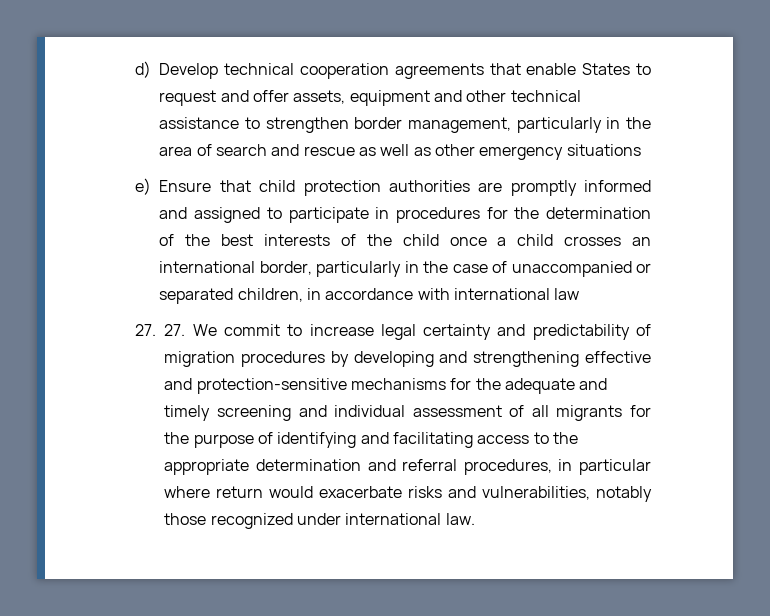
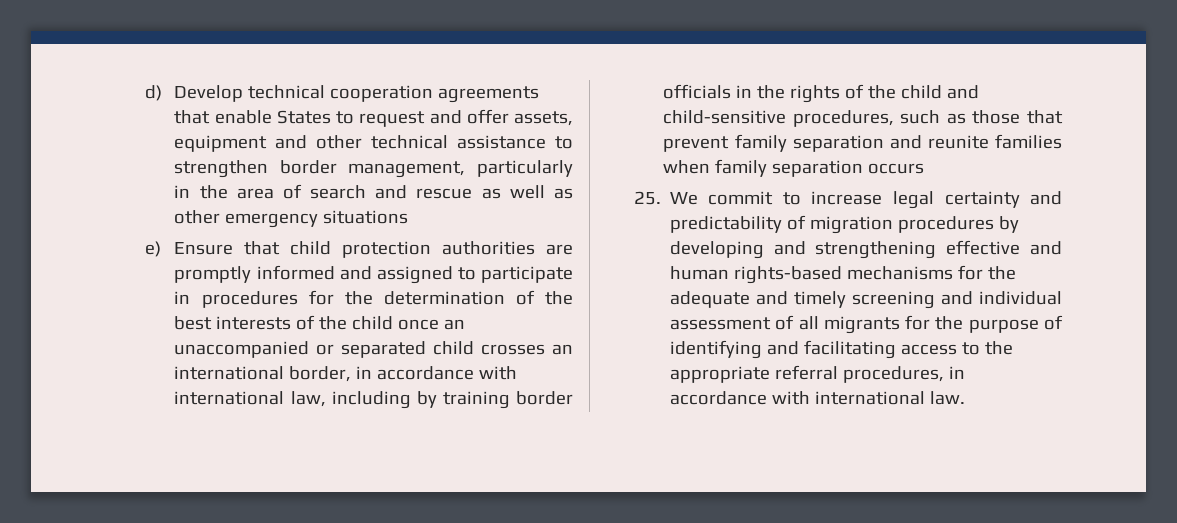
- e) Ensure that child protection authorities are promptly informed and assigned to participate in procedures for the determination of the best interests of the child once a child crosses an international border, particularly in the case of unaccompanied or separated children, in accordance with international law
- 27. 27. We commit to increase legal certainty and predictability of migration procedures by developing and strengthening effective and protection-sensitive mechanisms for the adequate and timely screening and individual assessment of all migrants for the purpose of identifying and facilitating access to the appropriate determination and referral procedures, in particular where return would exacerbate risks and vulnerabilities, notably those recognized under international law.
+ e) Ensure that child protection authorities are promptly informed and assigned to participate in procedures for the determination of the best interests of the child once an unaccompanied or separated child crosses an international border, in accordance with international law, including by training border officials in the rights of the child and child-sensitive procedures, such as those that prevent family separation and reunite families when family separation occurs
+ 25. We commit to increase legal certainty and predictability of migration procedures by developing and strengthening effective and human rights-based mechanisms for the adequate and timely screening and individual assessment of all migrants for the purpose of identifying and facilitating access to the appropriate referral procedures, in accordance with international law.

